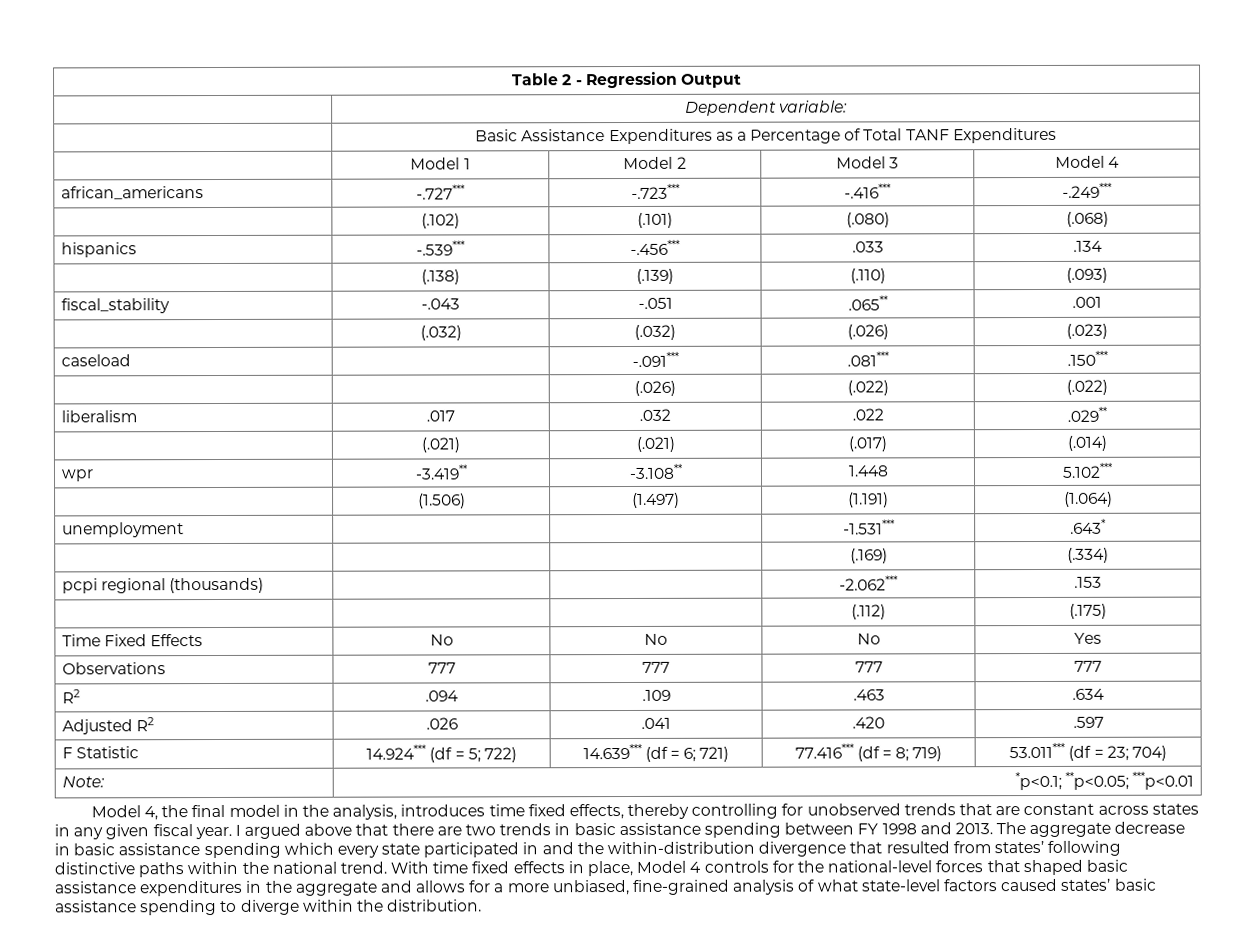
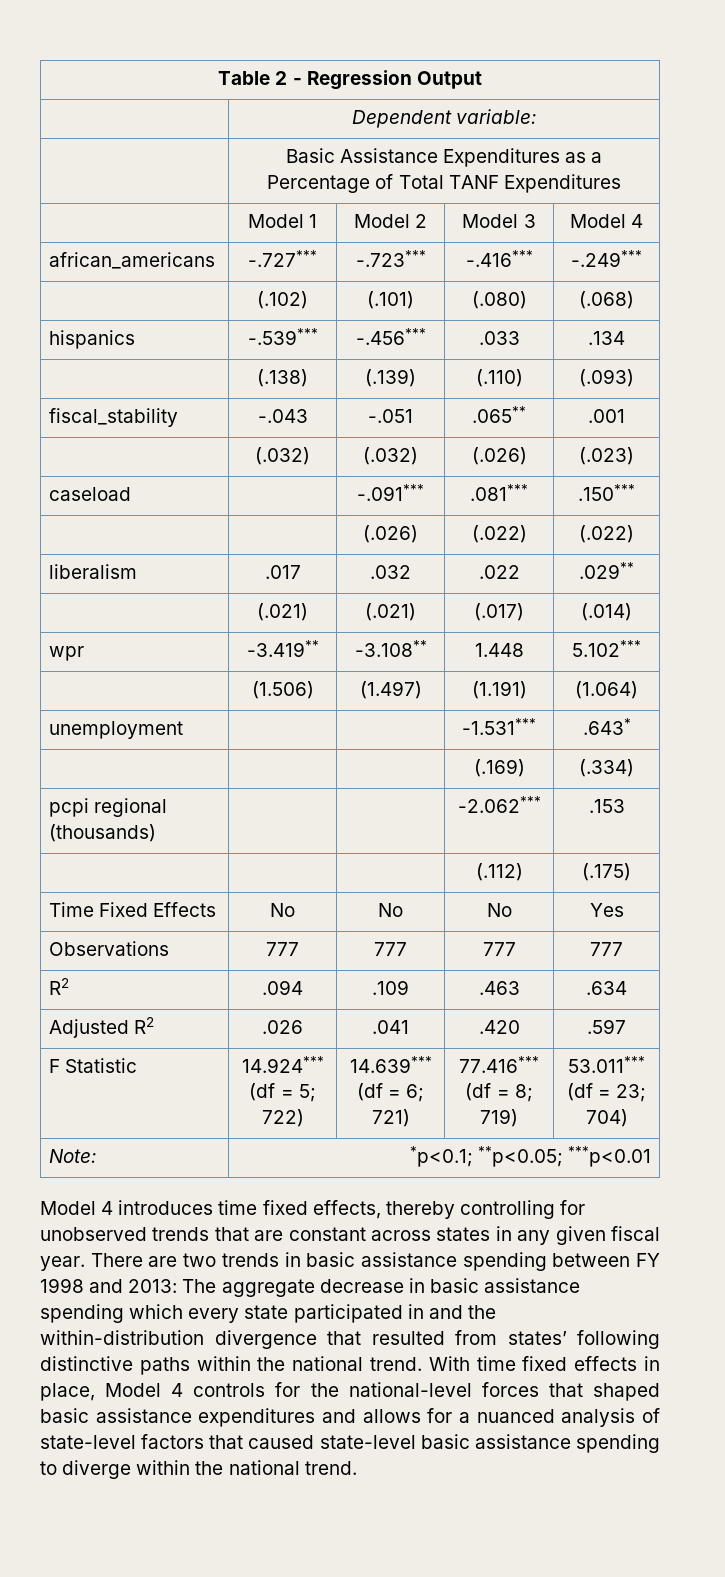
- Model 4, the final model in the analysis, introduces time fixed effects, thereby controlling for unobserved trends that are constant across states in any given fiscal year.
+ Model 4 introduces time fixed effects, thereby controlling for unobserved trends that are constant across states in any given fiscal year.
- I argued above that there are two trends in basic assistance spending between FY 1998 and 2013. The aggregate decrease in basic assistance spending which every state participated in and the within-distribution divergence that resulted from states’ following distinctive paths within the national trend.
+ There are two trends in basic assistance spending between FY 1998 and 2013: The aggregate decrease in basic assistance spending which every state participated in and the within-distribution divergence that resulted from states’ following distinctive paths within the national trend.
- With time fixed effects in place, Model 4 controls for the national-level forces that shaped basic assistance expenditures in the aggregate and allows for a more unbiased, fine-grained analysis of what state-level factors caused states’ basic assistance spending to diverge within the distribution.
+ With time fixed effects in place, Model 4 controls for the national-level forces that shaped basic assistance expenditures and allows for a nuanced analysis of state-level factors that caused state-level basic assistance spending to diverge within the national trend.

